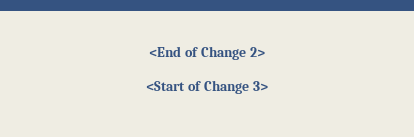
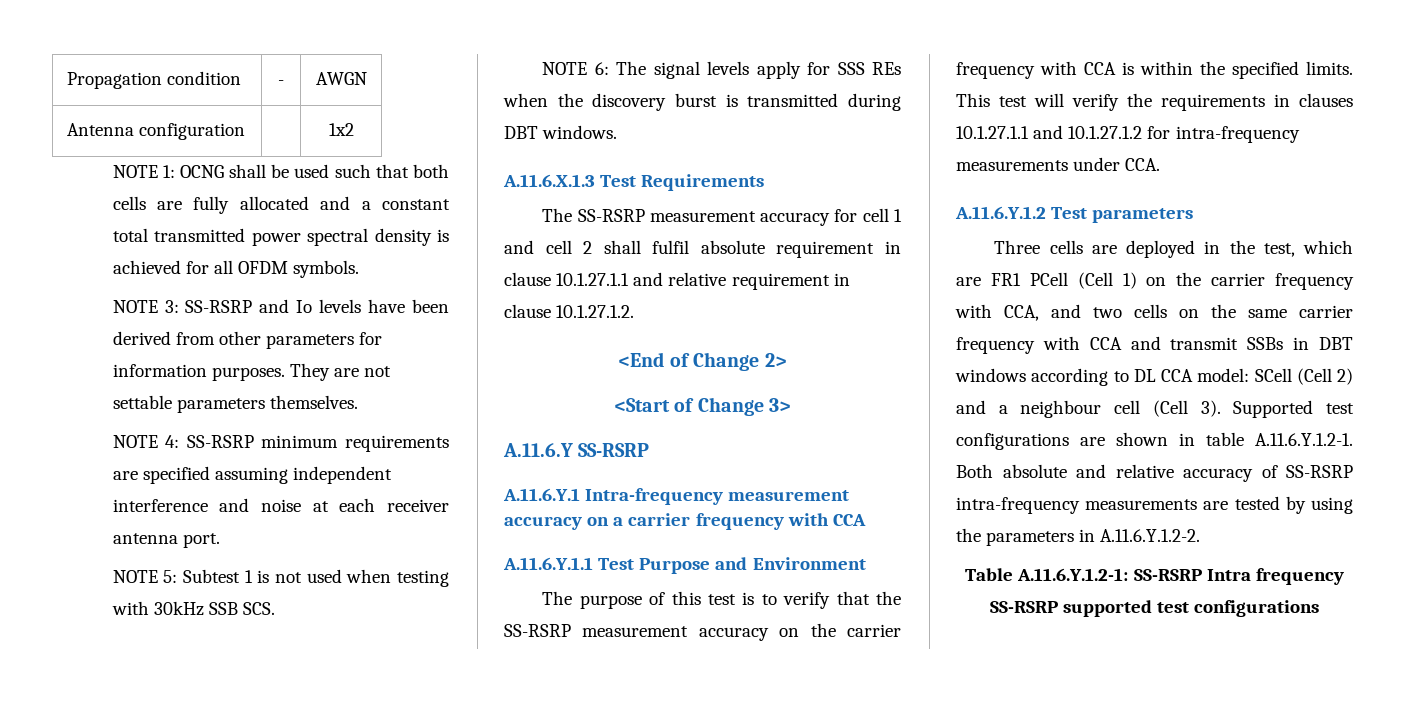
+ Propagation condition | - | AWGN
+ Antenna configuration | | 1x2
+ NOTE 1: OCNG shall be used such that both cells are fully allocated and a constant total transmitted power spectral density is achieved for all OFDM symbols.
+ NOTE 3: SS-RSRP and Io levels have been derived from other parameters for information purposes. They are not settable parameters themselves.
+ NOTE 4: SS-RSRP minimum requirements are specified assuming independent interference and noise at each receiver antenna port.
+ NOTE 5: Subtest 1 is not used when testing with 30kHz SSB SCS.
+ NOTE 6: The signal levels apply for SSS REs when the discovery burst is transmitted during DBT windows.
+ A.11.6.X.1.3 Test Requirements
+ The SS-RSRP measurement accuracy for cell 1 and cell 2 shall fulfil absolute requirement in clause 10.1.27.1.1 and relative requirement in clause 10.1.27.1.2.
+ A.11.6.Y SS-RSRP
+ A.11.6.Y.1 Intra-frequency measurement accuracy on a carrier frequency with CCA
+ A.11.6.Y.1.1 Test Purpose and Environment
+ The purpose of this test is to verify that the SS-RSRP measurement accuracy on the carrier frequency with CCA is within the specified limits. This test will verify the requirements in clauses 10.1.27.1.1 and 10.1.27.1.2 for intra-frequency measurements under CCA.
+ A.11.6.Y.1.2 Test parameters
+ Three cells are deployed in the test, which are FR1 PCell (Cell 1) on the carrier frequency with CCA, and two cells on the same carrier frequency with CCA and transmit SSBs in DBT windows according to DL CCA model: SCell (Cell 2) and a neighbour cell (Cell 3). Supported test configurations are shown in table A.11.6.Y.1.2-1. Both absolute and relative accuracy of SS-RSRP intra-frequency measurements are tested by using the parameters in A.11.6.Y.1.2-2.
+ Table A.11.6.Y.1.2-1: SS-RSRP Intra frequency SS-RSRP supported test configurations

